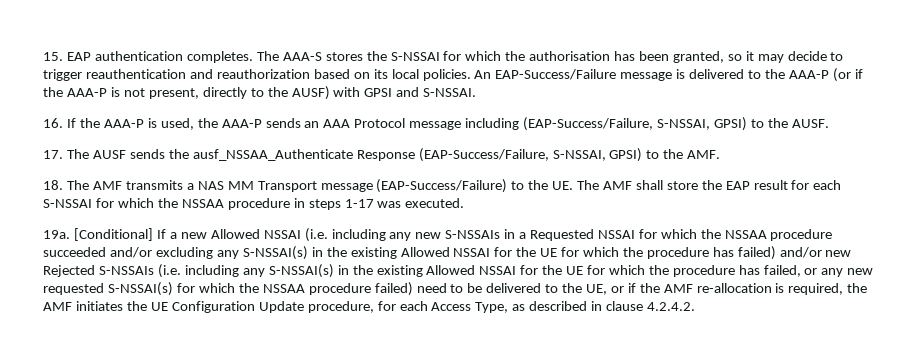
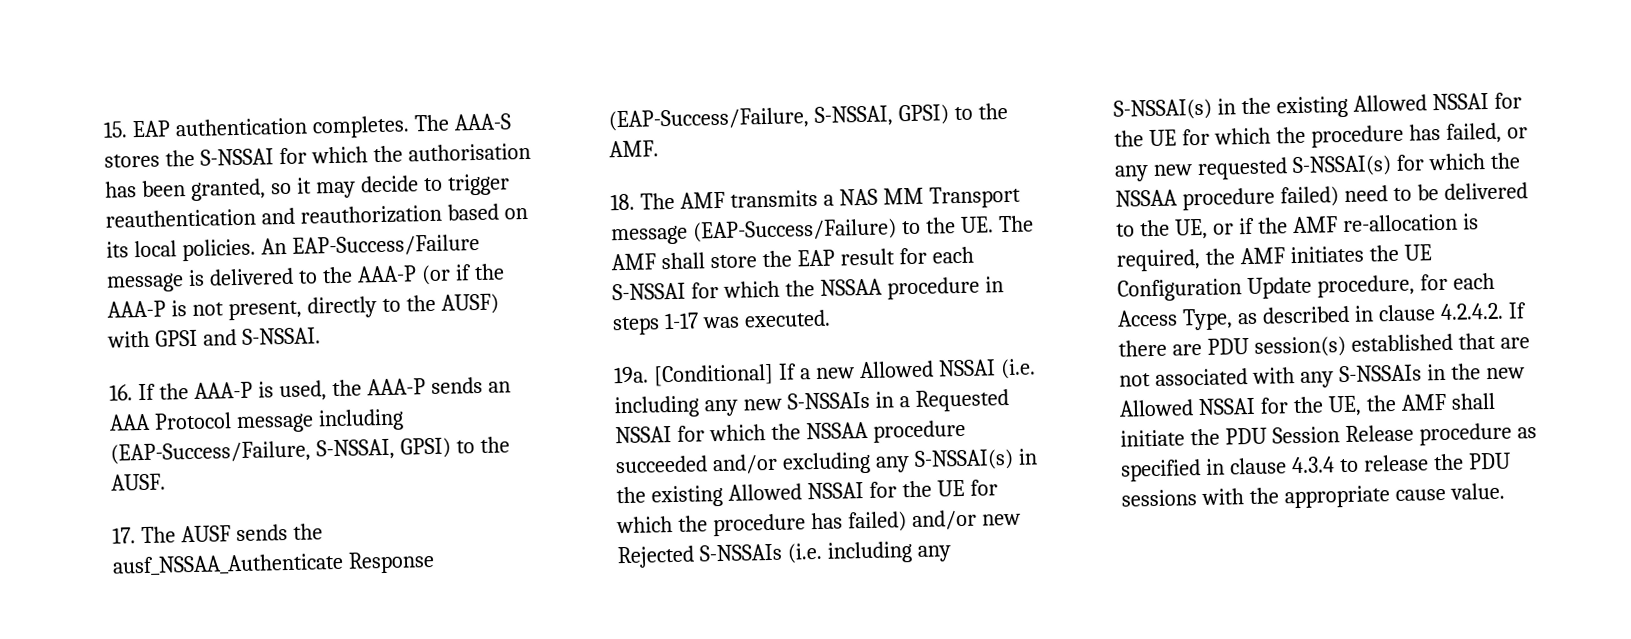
- [Conditional] If a new Allowed NSSAI (i.e. including any new S-NSSAIs in a Requested NSSAI for which the NSSAA procedure succeeded and/or excluding any S-NSSAI(s) in the existing Allowed NSSAI for the UE for which the procedure has failed) and/or new Rejected S-NSSAIs (i.e. including any S-NSSAI(s) in the existing Allowed NSSAI for the UE for which the procedure has failed, or any new requested S-NSSAI(s) for which the NSSAA procedure failed) need to be delivered to the UE, or if the AMF re-allocation is required, the AMF initiates the UE Configuration Update procedure, for each Access Type, as described in clause 4.2.4.2.
+ [Conditional] If a new Allowed NSSAI (i.e. including any new S-NSSAIs in a Requested NSSAI for which the NSSAA procedure succeeded and/or excluding any S-NSSAI(s) in the existing Allowed NSSAI for the UE for which the procedure has failed) and/or new Rejected S-NSSAIs (i.e. including any S-NSSAI(s) in the existing Allowed NSSAI for the UE for which the procedure has failed, or any new requested S-NSSAI(s) for which the NSSAA procedure failed) need to be delivered to the UE, or if the AMF re-allocation is required, the AMF initiates the UE Configuration Update procedure, for each Access Type, as described in clause 4.2.4.2. If there are PDU session(s) established that are not associated with any S-NSSAIs in the new Allowed NSSAI for the UE, the AMF shall initiate the PDU Session Release procedure as specified in clause 4.3.4 to release the PDU sessions with the appropriate cause value.

